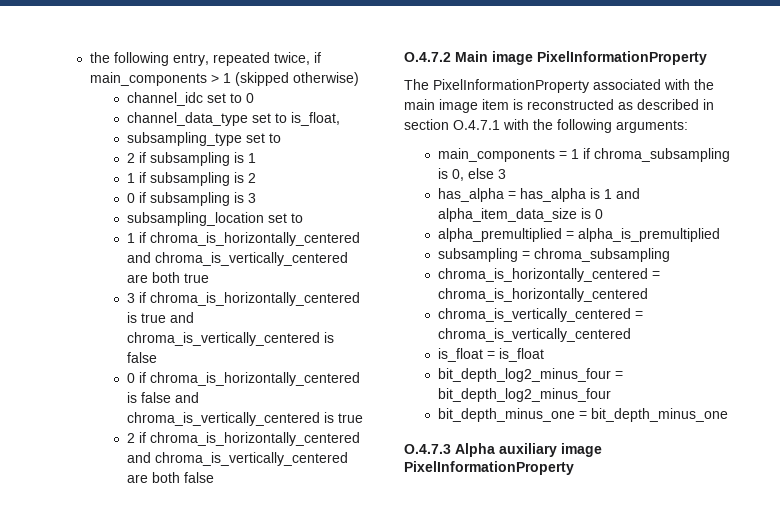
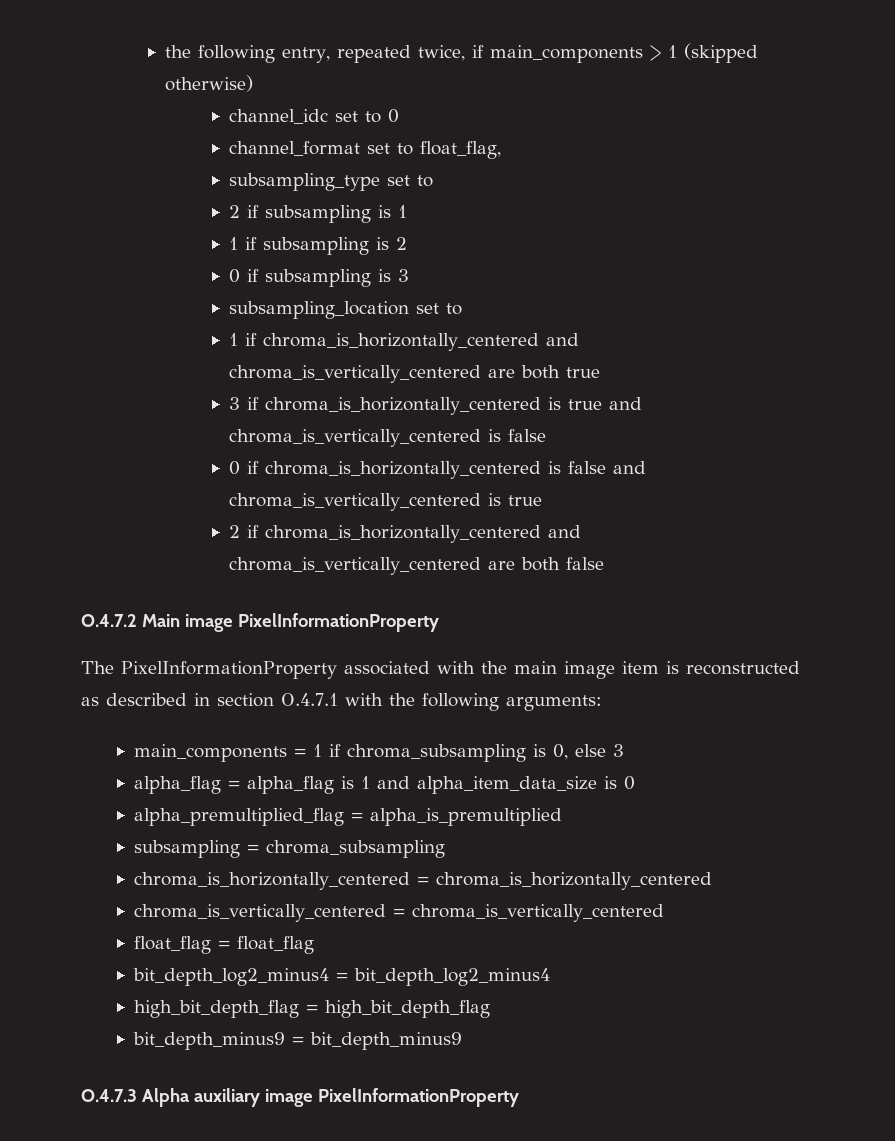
- channel_data_type set to is_float,
+ channel_format set to float_flag,
- has_alpha = has_alpha is 1 and alpha_item_data_size is 0
+ alpha_flag = alpha_flag is 1 and alpha_item_data_size is 0
- alpha_premultiplied = alpha_is_premultiplied
+ alpha_premultiplied_flag = alpha_is_premultiplied
- is_float = is_float
- bit_depth_log2_minus_four = bit_depth_log2_minus_four
- bit_depth_minus_one = bit_depth_minus_one
+ float_flag = float_flag
+ bit_depth_log2_minus4 = bit_depth_log2_minus4
+ high_bit_depth_flag = high_bit_depth_flag
+ bit_depth_minus9 = bit_depth_minus9

